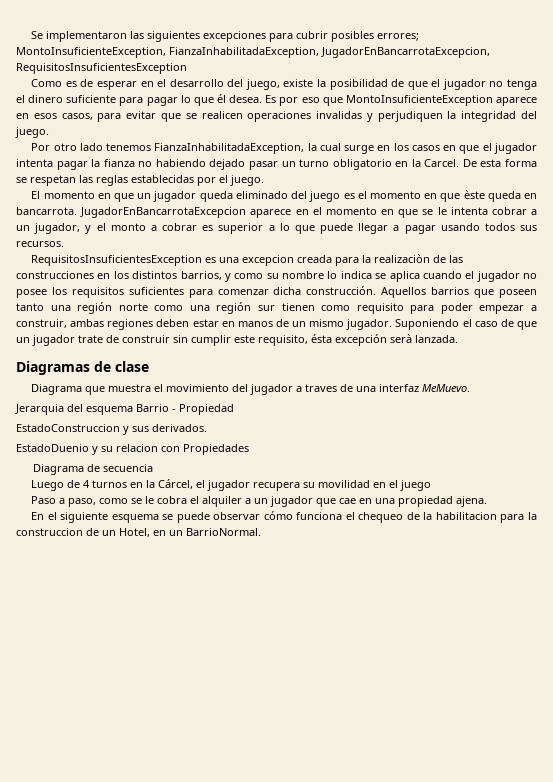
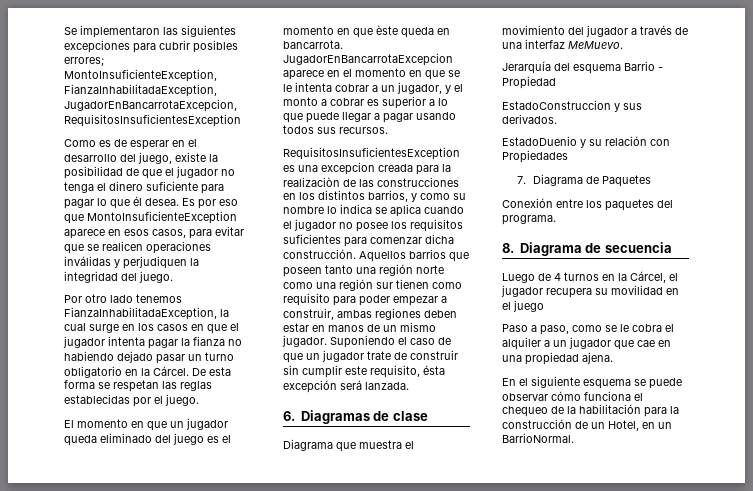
- Es por eso que MontoInsuficienteException aparece en esos casos, para evitar que se realicen operaciones invalidas y perjudiquen la integridad del juego.
+ Es por eso que MontoInsuficienteException aparece en esos casos, para evitar que se realicen operaciones inválidas y perjudiquen la integridad del juego.
- Por otro lado tenemos FianzaInhabilitadaException, la cual surge en los casos en que el jugador intenta pagar la fianza no habiendo dejado pasar un turno obligatorio en la Carcel.
+ Por otro lado tenemos FianzaInhabilitadaException, la cual surge en los casos en que el jugador intenta pagar la fianza no habiendo dejado pasar un turno obligatorio en la Cárcel.
- Suponiendo el caso de que un jugador trate de construir sin cumplir este requisito, ésta excepción serà lanzada.
+ Suponiendo el caso de que un jugador trate de construir sin cumplir este requisito, ésta excepción será lanzada.
- Diagramas de clase
+ 6. Diagramas de clase
- Diagrama que muestra el movimiento del jugador a traves de una interfaz MeMuevo.
+ Diagrama que muestra el movimiento del jugador a través de una interfaz MeMuevo.
- Jerarquia del esquema Barrio - Propiedad
+ Jerarquía del esquema Barrio - Propiedad
- EstadoDuenio y su relacion con Propiedades
+ EstadoDuenio y su relación con Propiedades
- Diagrama de secuencia
+ 7. Diagrama de Paquetes
+ Conexión entre los paquetes del programa.
+ 8. Diagrama de secuencia
- En el siguiente esquema se puede observar cómo funciona el chequeo de la habilitacion para la construccion de un Hotel, en un BarrioNormal.
+ En el siguiente esquema se puede observar cómo funciona el chequeo de la habilitación para la construcción de un Hotel, en un BarrioNormal.

